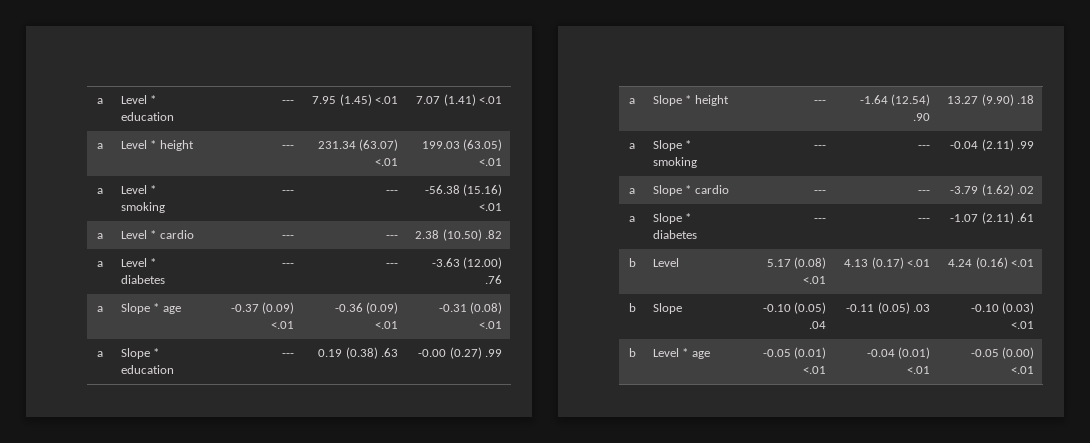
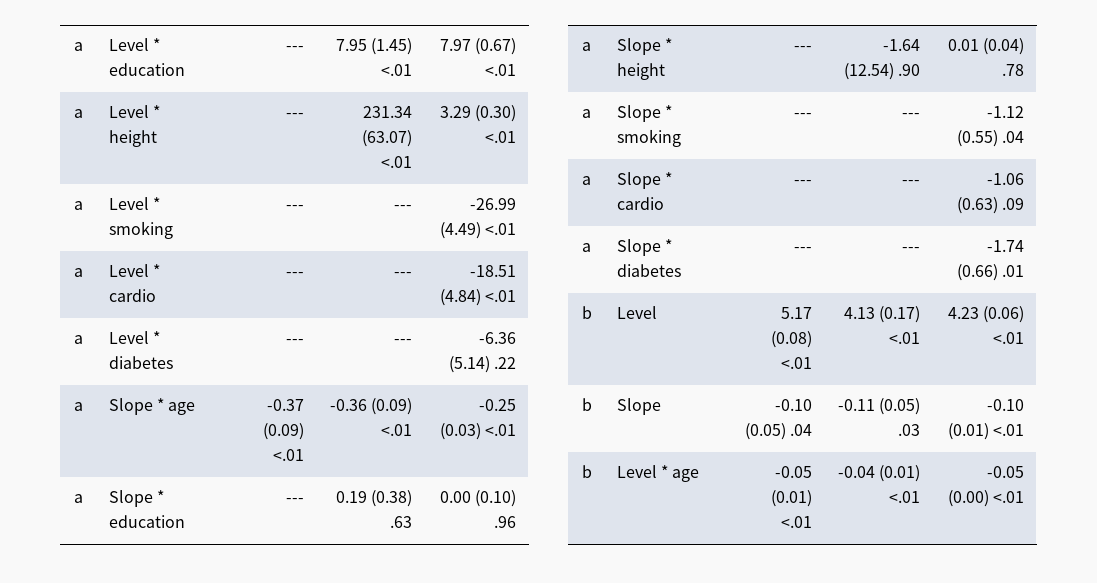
- a | Level * education | --- | 7.95 (1.45) <.01 | 7.07 (1.41) <.01
+ a | Level * education | --- | 7.95 (1.45) <.01 | 7.97 (0.67) <.01
- a | Level * height | --- | 231.34 (63.07) <.01 | 199.03 (63.05) <.01
+ a | Level * height | --- | 231.34 (63.07) <.01 | 3.29 (0.30) <.01
- a | Level * smoking | --- | --- | -56.38 (15.16) <.01
+ a | Level * smoking | --- | --- | -26.99 (4.49) <.01
- a | Level * cardio | --- | --- | 2.38 (10.50) .82
+ a | Level * cardio | --- | --- | -18.51 (4.84) <.01
- a | Level * diabetes | --- | --- | -3.63 (12.00) .76
+ a | Level * diabetes | --- | --- | -6.36 (5.14) .22
- a | Slope * age | -0.37 (0.09) <.01 | -0.36 (0.09) <.01 | -0.31 (0.08) <.01
+ a | Slope * age | -0.37 (0.09) <.01 | -0.36 (0.09) <.01 | -0.25 (0.03) <.01
- a | Slope * education | --- | 0.19 (0.38) .63 | -0.00 (0.27) .99
+ a | Slope * education | --- | 0.19 (0.38) .63 | 0.00 (0.10) .96
- a | Slope * height | --- | -1.64 (12.54) .90 | 13.27 (9.90) .18
+ a | Slope * height | --- | -1.64 (12.54) .90 | 0.01 (0.04) .78
- a | Slope * smoking | --- | --- | -0.04 (2.11) .99
+ a | Slope * smoking | --- | --- | -1.12 (0.55) .04
- a | Slope * cardio | --- | --- | -3.79 (1.62) .02
+ a | Slope * cardio | --- | --- | -1.06 (0.63) .09
- a | Slope * diabetes | --- | --- | -1.07 (2.11) .61
+ a | Slope * diabetes | --- | --- | -1.74 (0.66) .01
- b | Level | 5.17 (0.08) <.01 | 4.13 (0.17) <.01 | 4.24 (0.16) <.01
+ b | Level | 5.17 (0.08) <.01 | 4.13 (0.17) <.01 | 4.23 (0.06) <.01
- b | Slope | -0.10 (0.05) .04 | -0.11 (0.05) .03 | -0.10 (0.03) <.01
+ b | Slope | -0.10 (0.05) .04 | -0.11 (0.05) .03 | -0.10 (0.01) <.01

